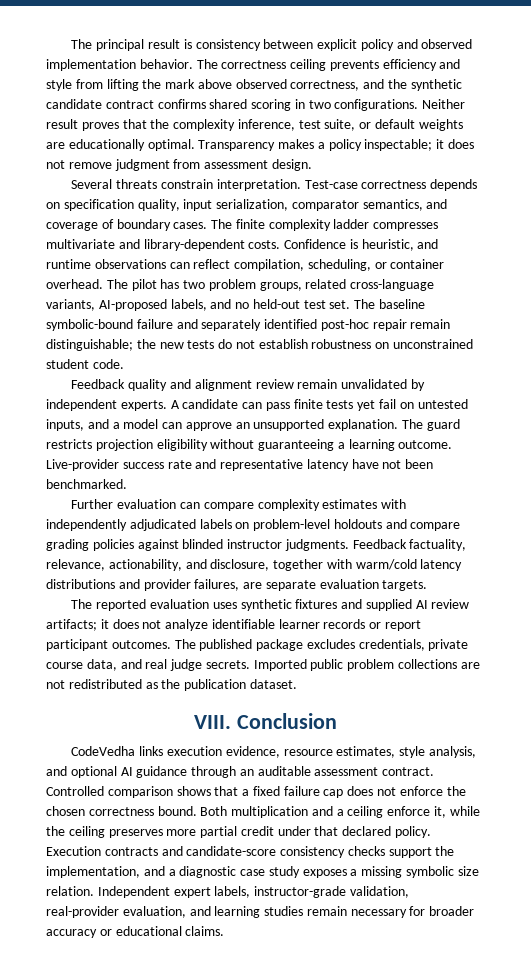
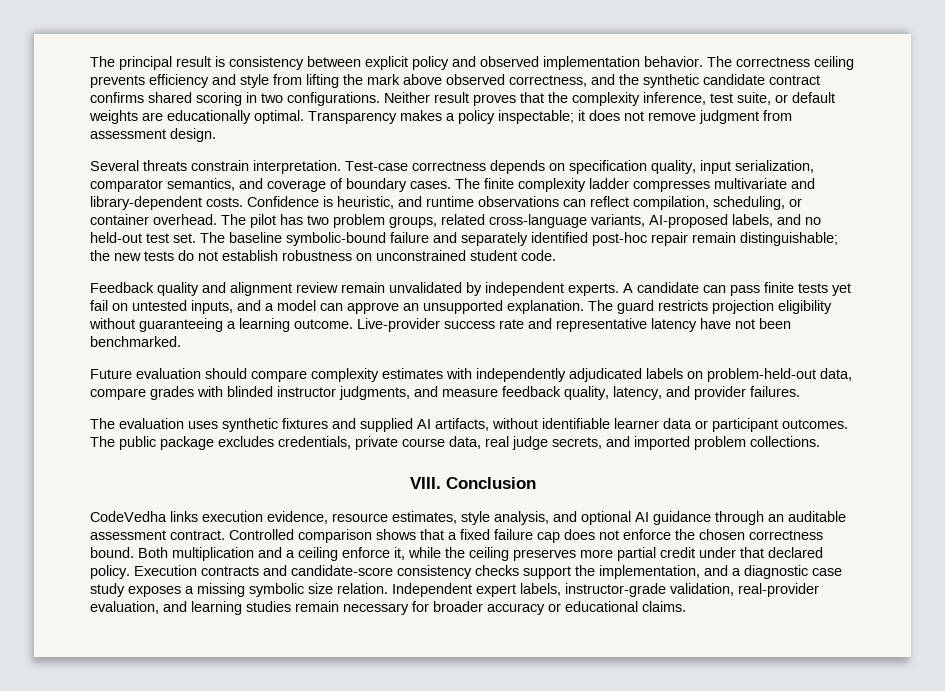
- Further evaluation can compare complexity estimates with independently adjudicated labels on problem-level holdouts and compare grading policies against blinded instructor judgments. Feedback factuality, relevance, actionability, and disclosure, together with warm/cold latency distributions and provider failures, are separate evaluation targets.
- The reported evaluation uses synthetic fixtures and supplied AI review artifacts; it does not analyze identifiable learner records or report participant outcomes.
+ Future evaluation should compare complexity estimates with independently adjudicated labels on problem-held-out data, compare grades with blinded instructor judgments, and measure feedback quality, latency, and provider failures.
+ The evaluation uses synthetic fixtures and supplied AI artifacts, without identifiable learner data or participant outcomes.
- The published package excludes credentials, private course data, and real judge secrets. Imported public problem collections are not redistributed as the publication dataset.
+ The public package excludes credentials, private course data, real judge secrets, and imported problem collections.

